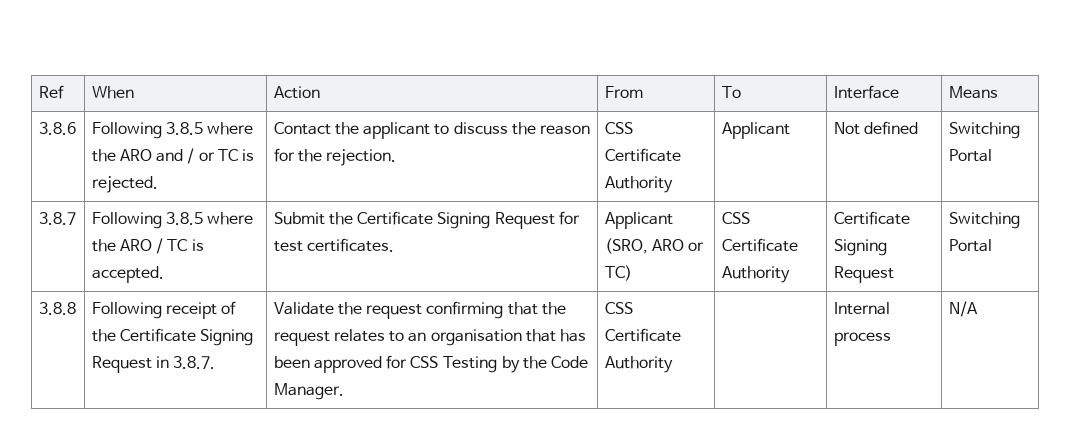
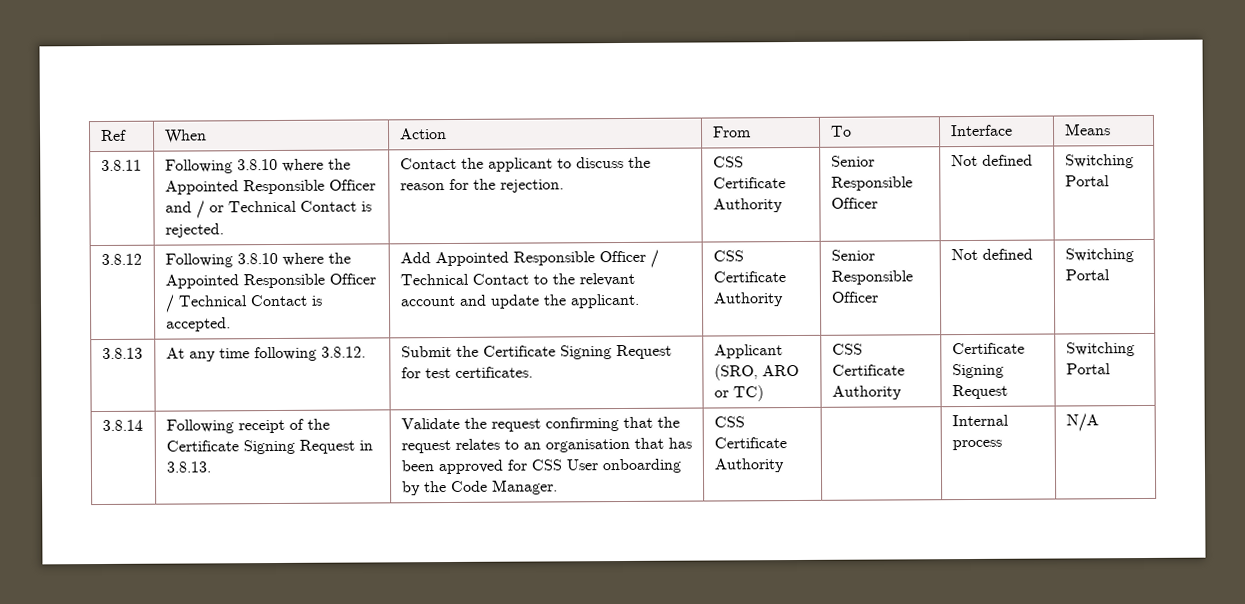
- 3.8.6 | Following 3.8.5 where the ARO and / or TC is rejected. | Contact the applicant to discuss the reason for the rejection. | CSS Certificate Authority | Applicant | Not defined | Switching Portal
- 3.8.7 | Following 3.8.5 where the ARO / TC is accepted. | Submit the Certificate Signing Request for test certificates. | Applicant (SRO, ARO or TC) | CSS Certificate Authority | Certificate Signing Request | Switching Portal
+ 3.8.11 | Following 3.8.10 where the Appointed Responsible Officer and / or Technical Contact is rejected. | Contact the applicant to discuss the reason for the rejection. | CSS Certificate Authority | Senior Responsible Officer | Not defined | Switching Portal
+ 3.8.12 | Following 3.8.10 where the Appointed Responsible Officer / Technical Contact is accepted. | Add Appointed Responsible Officer / Technical Contact to the relevant account and update the applicant. | CSS Certificate Authority | Senior Responsible Officer | Not defined | Switching Portal
+ 3.8.13 | At any time following 3.8.12. | Submit the Certificate Signing Request for test certificates. | Applicant (SRO, ARO or TC) | CSS Certificate Authority | Certificate Signing Request | Switching Portal
- 3.8.8 | Following receipt of the Certificate Signing Request in 3.8.7. | Validate the request confirming that the request relates to an organisation that has been approved for CSS Testing by the Code Manager. | CSS Certificate Authority | | Internal process | N/A
+ 3.8.14 | Following receipt of the Certificate Signing Request in 3.8.13. | Validate the request confirming that the request relates to an organisation that has been approved for CSS User onboarding by the Code Manager. | CSS Certificate Authority | | Internal process | N/A

